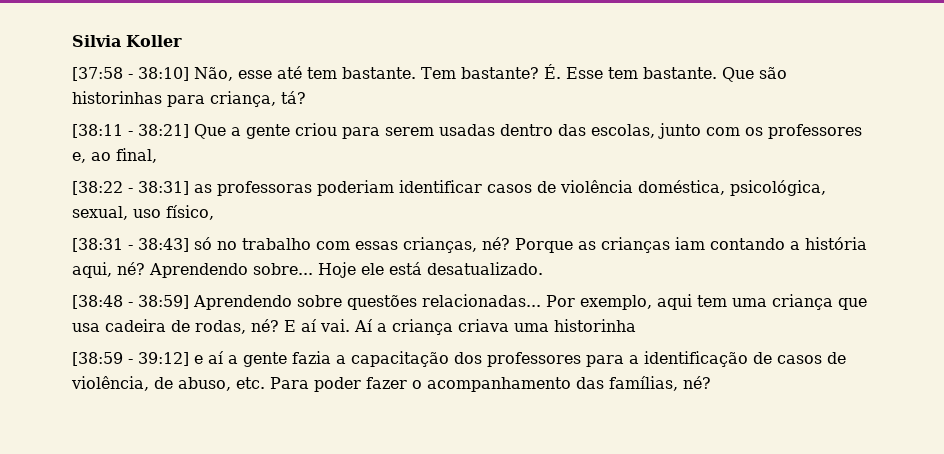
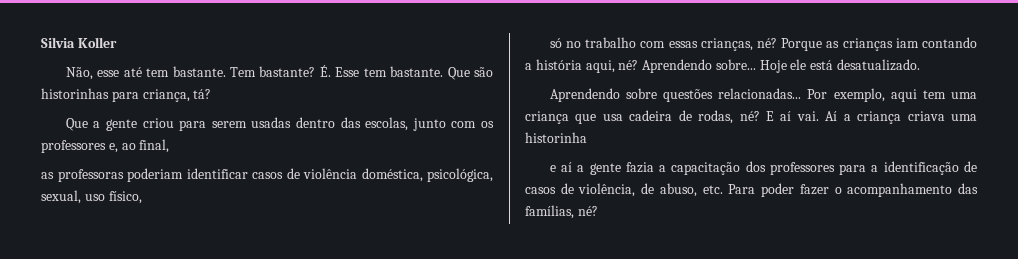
- [37:58 - 38:10] Não, esse até tem bastante.
+ Não, esse até tem bastante.
- [38:11 - 38:21] Que a gente criou para serem usadas dentro das escolas, junto com os professores e, ao final,
+ Que a gente criou para serem usadas dentro das escolas, junto com os professores e, ao final,
- [38:22 - 38:31] as professoras poderiam identificar casos de violência doméstica, psicológica, sexual, uso físico,
+ as professoras poderiam identificar casos de violência doméstica, psicológica, sexual, uso físico,
- [38:31 - 38:43] só no trabalho com essas crianças, né?
+ só no trabalho com essas crianças, né?
- [38:48 - 38:59] Aprendendo sobre questões relacionadas...
+ Aprendendo sobre questões relacionadas...
- [38:59 - 39:12] e aí a gente fazia a capacitação dos professores para a identificação de casos de violência, de abuso, etc. Para poder fazer o acompanhamento das famílias, né?
+ e aí a gente fazia a capacitação dos professores para a identificação de casos de violência, de abuso, etc. Para poder fazer o acompanhamento das famílias, né?

